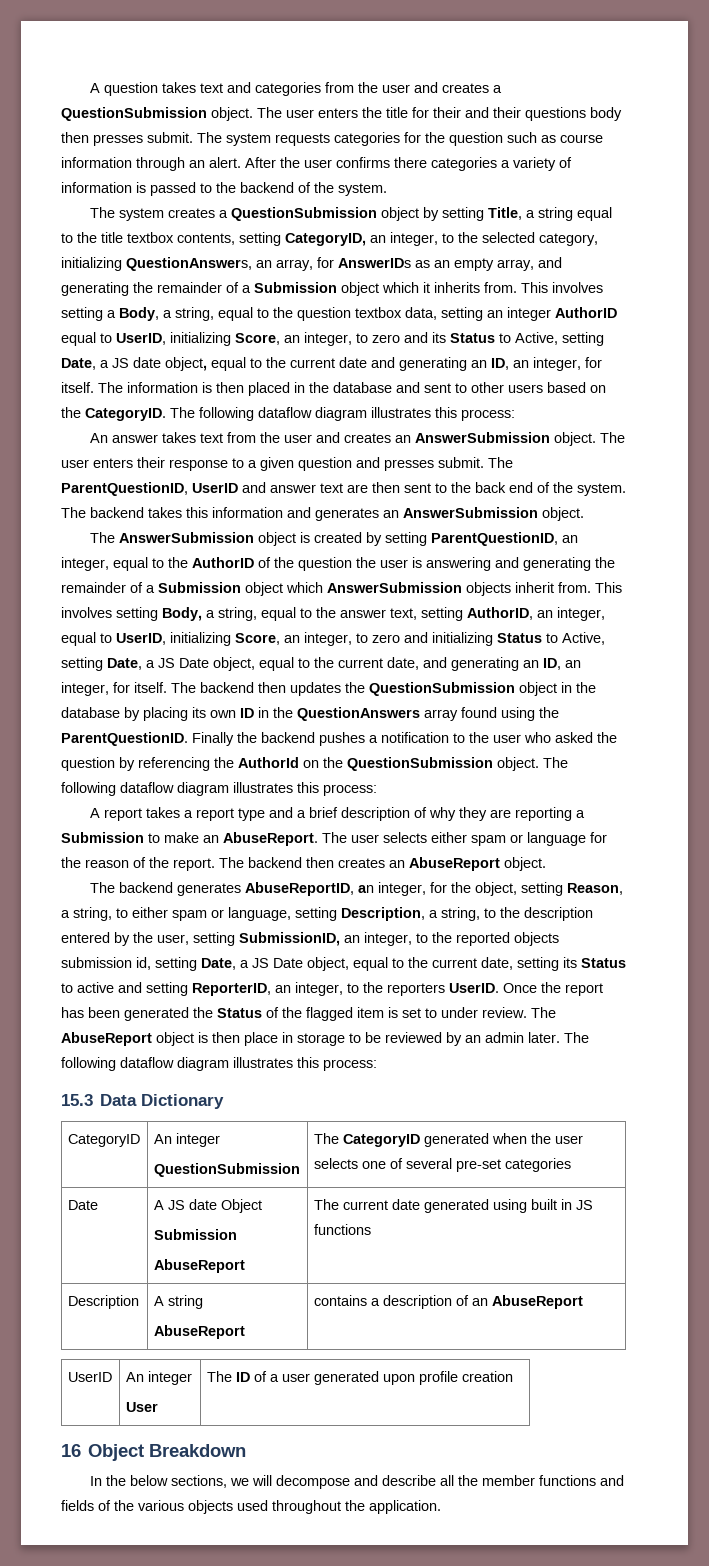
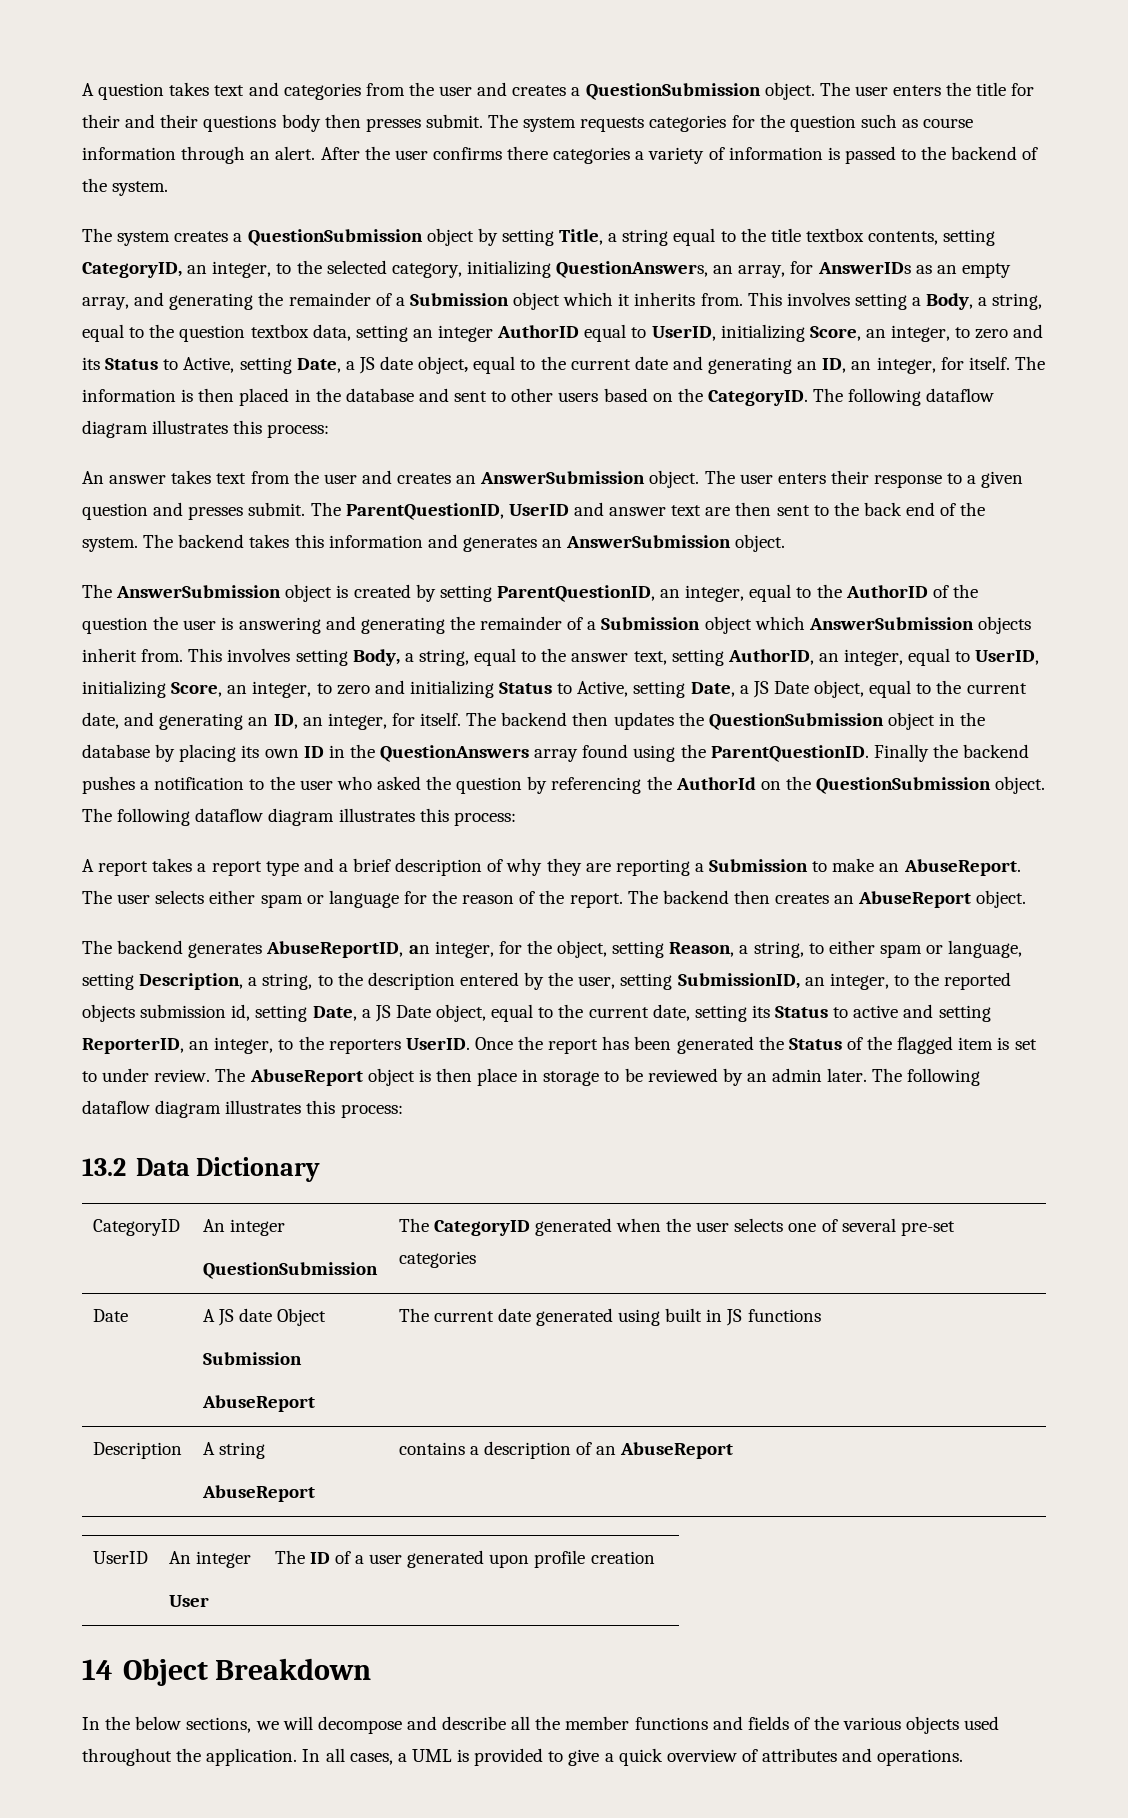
- 15.3 Data Dictionary
+ 13.2 Data Dictionary
- 16 Object Breakdown
+ 14 Object Breakdown
+ In all cases, a UML is provided to give a quick overview of attributes and operations.

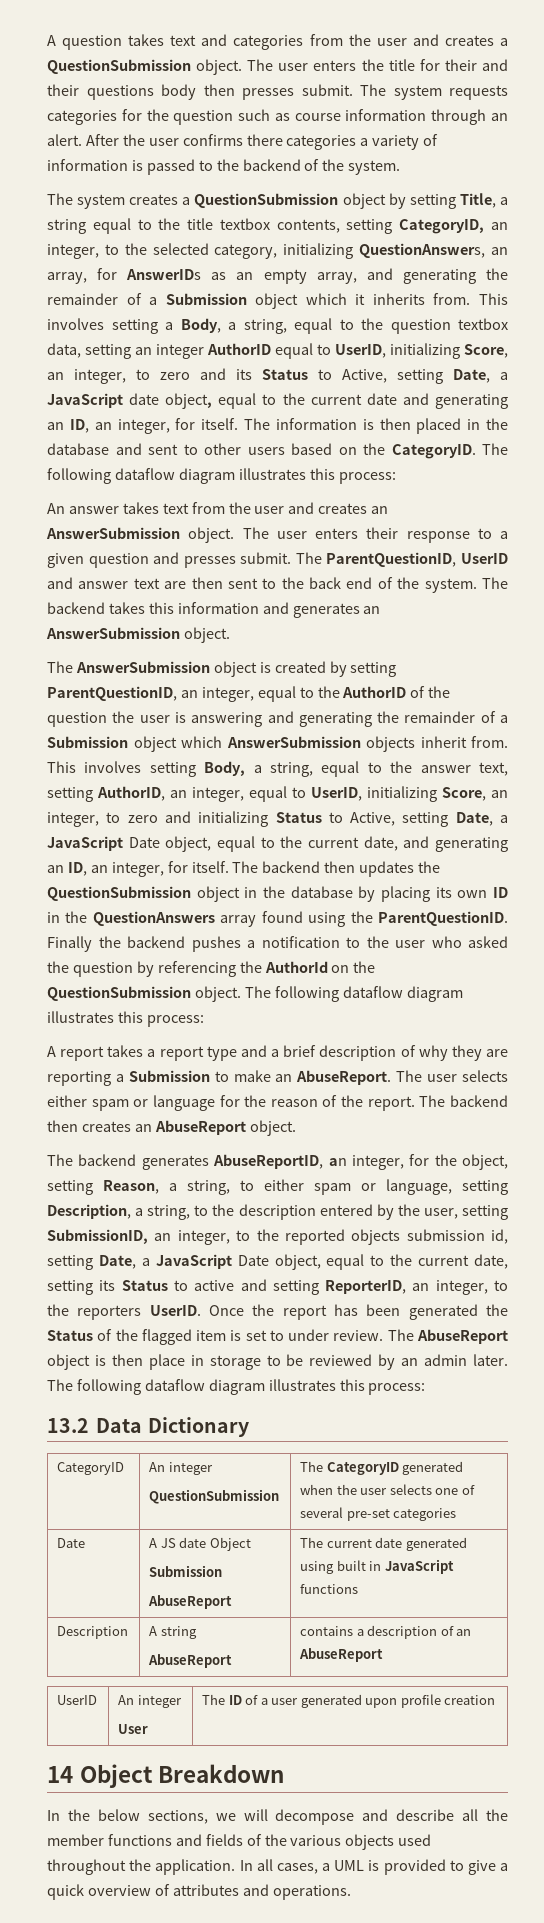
- This involves setting a Body, a string, equal to the question textbox data, setting an integer AuthorID equal to UserID, initializing Score, an integer, to zero and its Status to Active, setting Date, a JS date object, equal to the current date and generating an ID, an integer, for itself.
+ This involves setting a Body, a string, equal to the question textbox data, setting an integer AuthorID equal to UserID, initializing Score, an integer, to zero and its Status to Active, setting Date, a JavaScript date object, equal to the current date and generating an ID, an integer, for itself.
- This involves setting Body, a string, equal to the answer text, setting AuthorID, an integer, equal to UserID, initializing Score, an integer, to zero and initializing Status to Active, setting Date, a JS Date object, equal to the current date, and generating an ID, an integer, for itself.
+ This involves setting Body, a string, equal to the answer text, setting AuthorID, an integer, equal to UserID, initializing Score, an integer, to zero and initializing Status to Active, setting Date, a JavaScript Date object, equal to the current date, and generating an ID, an integer, for itself.
- The backend generates AbuseReportID, an integer, for the object, setting Reason, a string, to either spam or language, setting Description, a string, to the description entered by the user, setting SubmissionID, an integer, to the reported objects submission id, setting Date, a JS Date object, equal to the current date, setting its Status to active and setting ReporterID, an integer, to the reporters UserID.
+ The backend generates AbuseReportID, an integer, for the object, setting Reason, a string, to either spam or language, setting Description, a string, to the description entered by the user, setting SubmissionID, an integer, to the reported objects submission id, setting Date, a JavaScript Date object, equal to the current date, setting its Status to active and setting ReporterID, an integer, to the reporters UserID.
  Date | A JS date Object
  Submission
- AbuseReport | The current date generated using built in JS functions
+ AbuseReport | The current date generated using built in JavaScript functions

